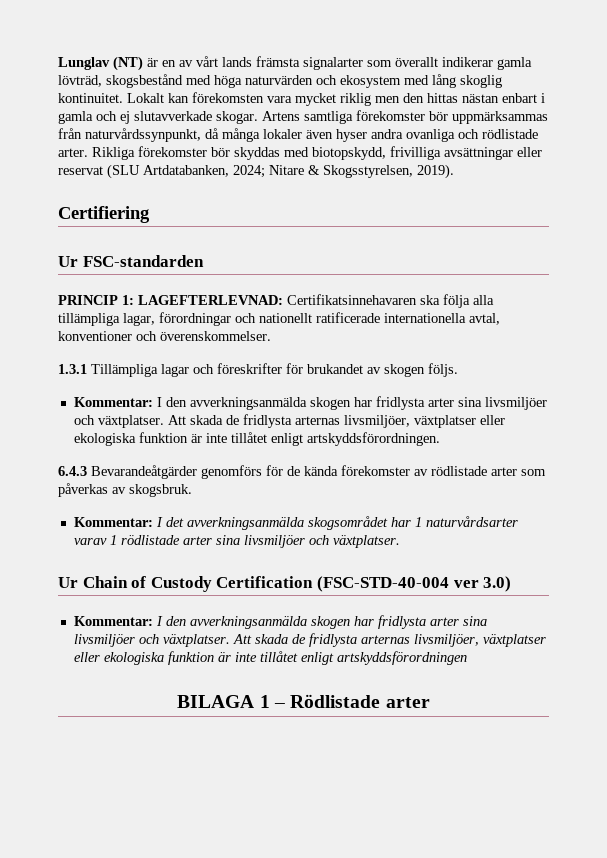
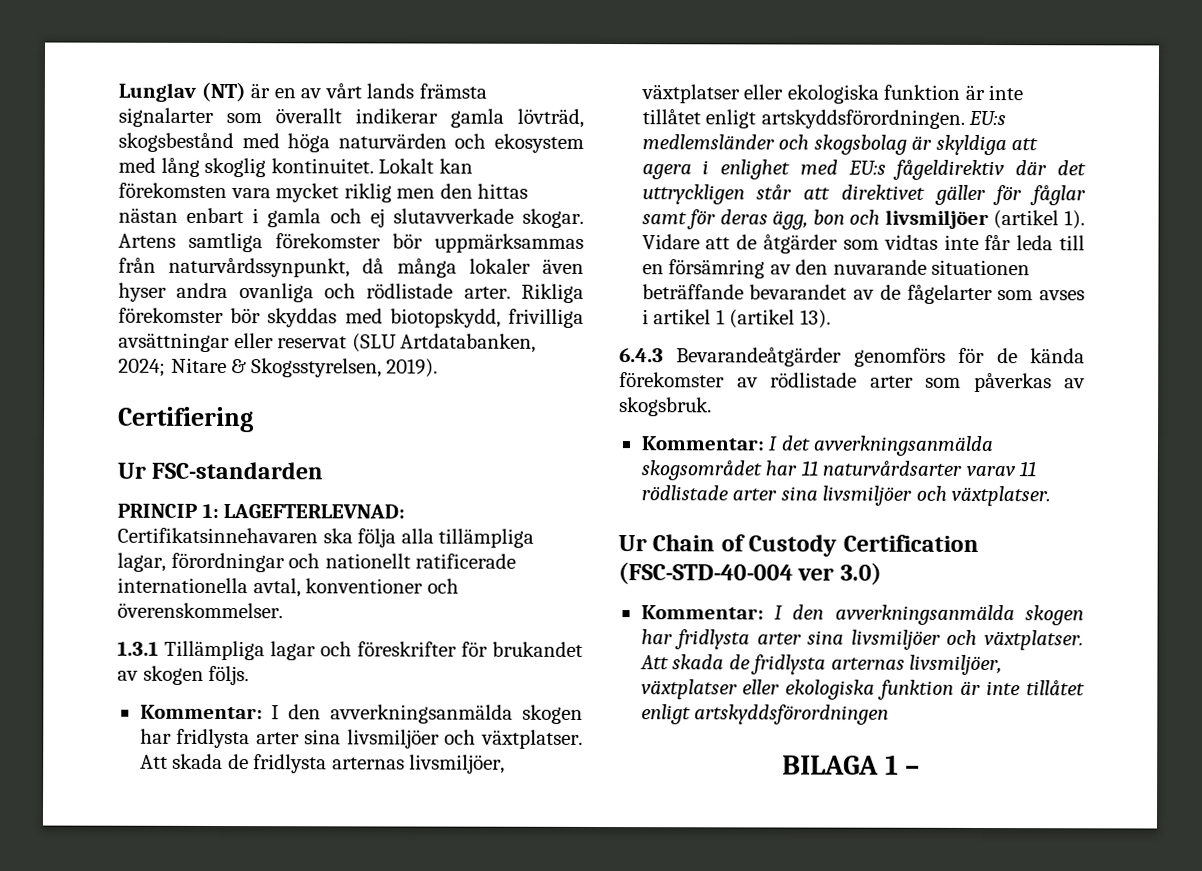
+ EU:s medlemsländer och skogsbolag är skyldiga att agera i enlighet med EU:s fågeldirektiv där det uttryckligen står att direktivet gäller för fåglar samt för deras ägg, bon och livsmiljöer (artikel 1). Vidare att de åtgärder som vidtas inte får leda till en försämring av den nuvarande situationen beträffande bevarandet av de fågelarter som avses i artikel 1 (artikel 13).
- Kommentar: I det avverkningsanmälda skogsområdet har 1 naturvårdsarter varav 1 rödlistade arter sina livsmiljöer och växtplatser.
+ Kommentar: I det avverkningsanmälda skogsområdet har 11 naturvårdsarter varav 11 rödlistade arter sina livsmiljöer och växtplatser.
- BILAGA 1 – Rödlistade arter
+ BILAGA 1 –

